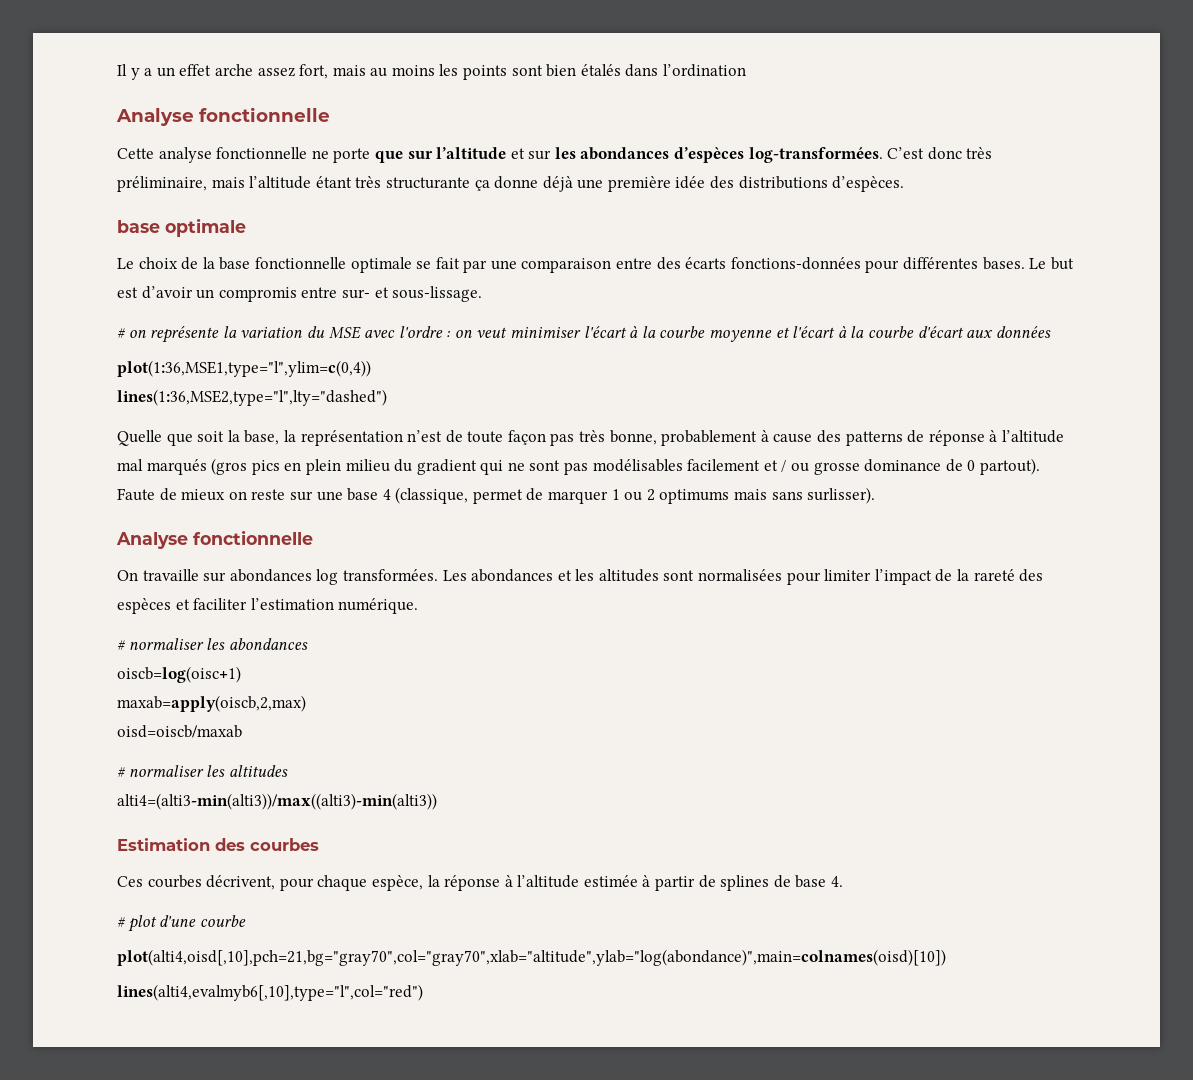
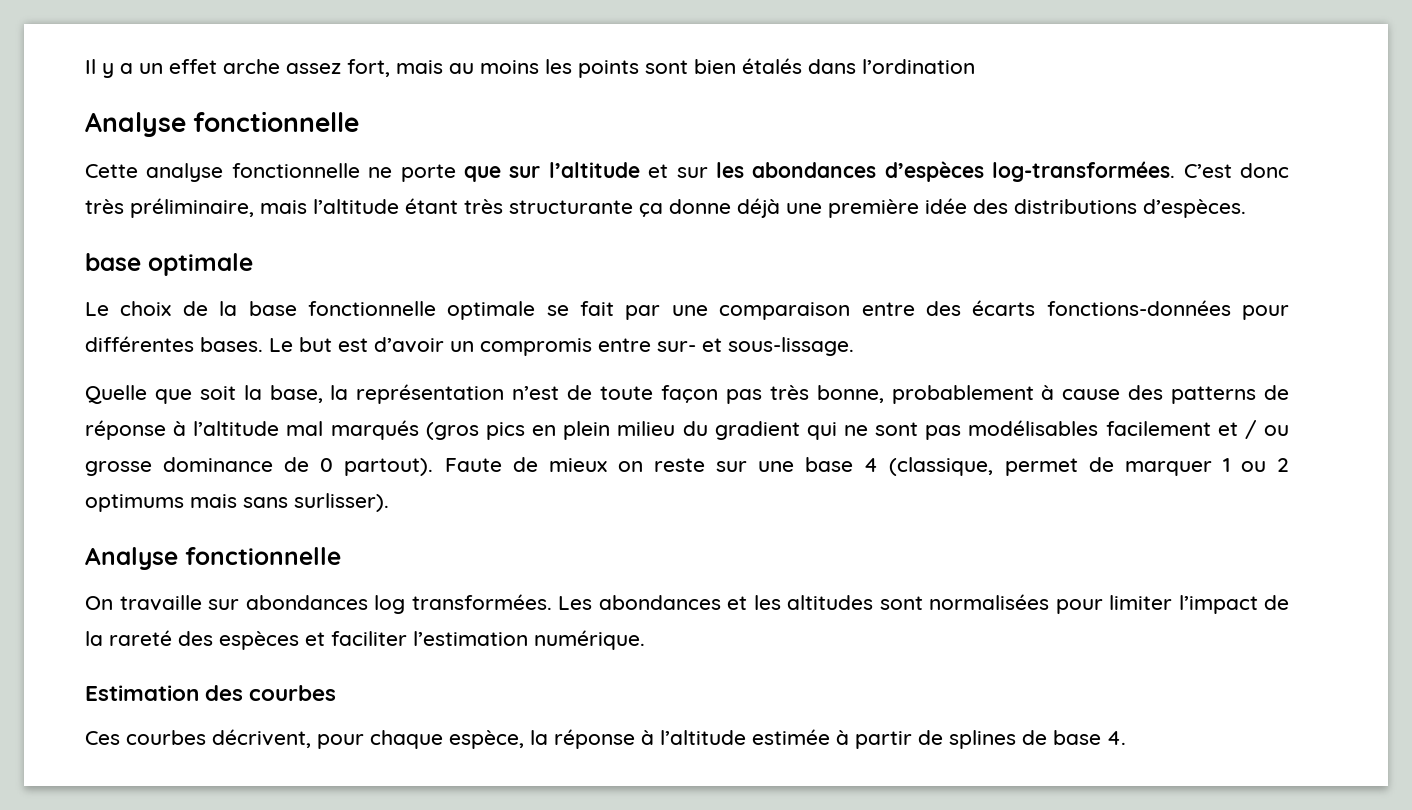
- # on représente la variation du MSE avec l'ordre : on veut minimiser l'écart à la courbe moyenne et l'écart à la courbe d'écart aux données
- plot(1:36,MSE1,type="l",ylim=c(0,4))
- lines(1:36,MSE2,type="l",lty="dashed")
- # normaliser les abondances
- oiscb=log(oisc+1)
- maxab=apply(oiscb,2,max)
- oisd=oiscb/maxab
- # normaliser les altitudes
- alti4=(alti3-min(alti3))/max((alti3)-min(alti3))
- # plot d'une courbe
- plot(alti4,oisd[,10],pch=21,bg="gray70",col="gray70",xlab="altitude",ylab="log(abondance)",main=colnames(oisd)[10])
- lines(alti4,evalmyb6[,10],type="l",col="red")

